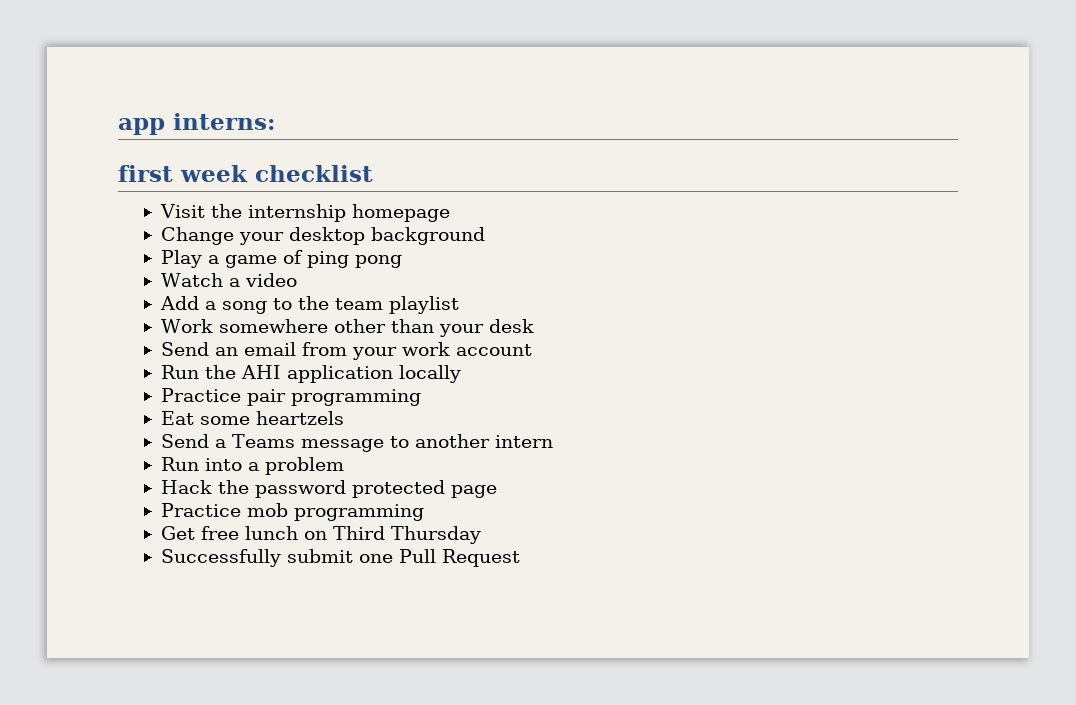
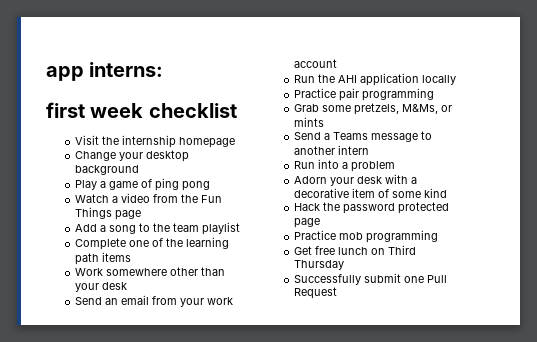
- Watch a video
+ Watch a video from the Fun Things page
+ Complete one of the learning path items
- Eat some heartzels
+ Grab some pretzels, M&Ms, or mints
+ Adorn your desk with a decorative item of some kind

